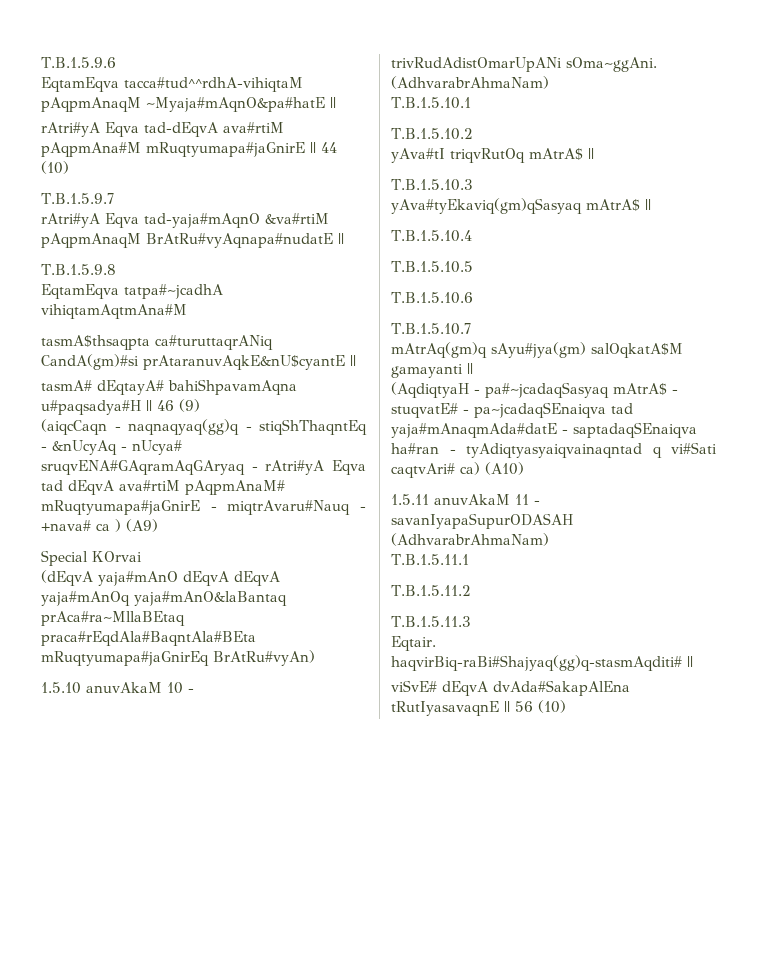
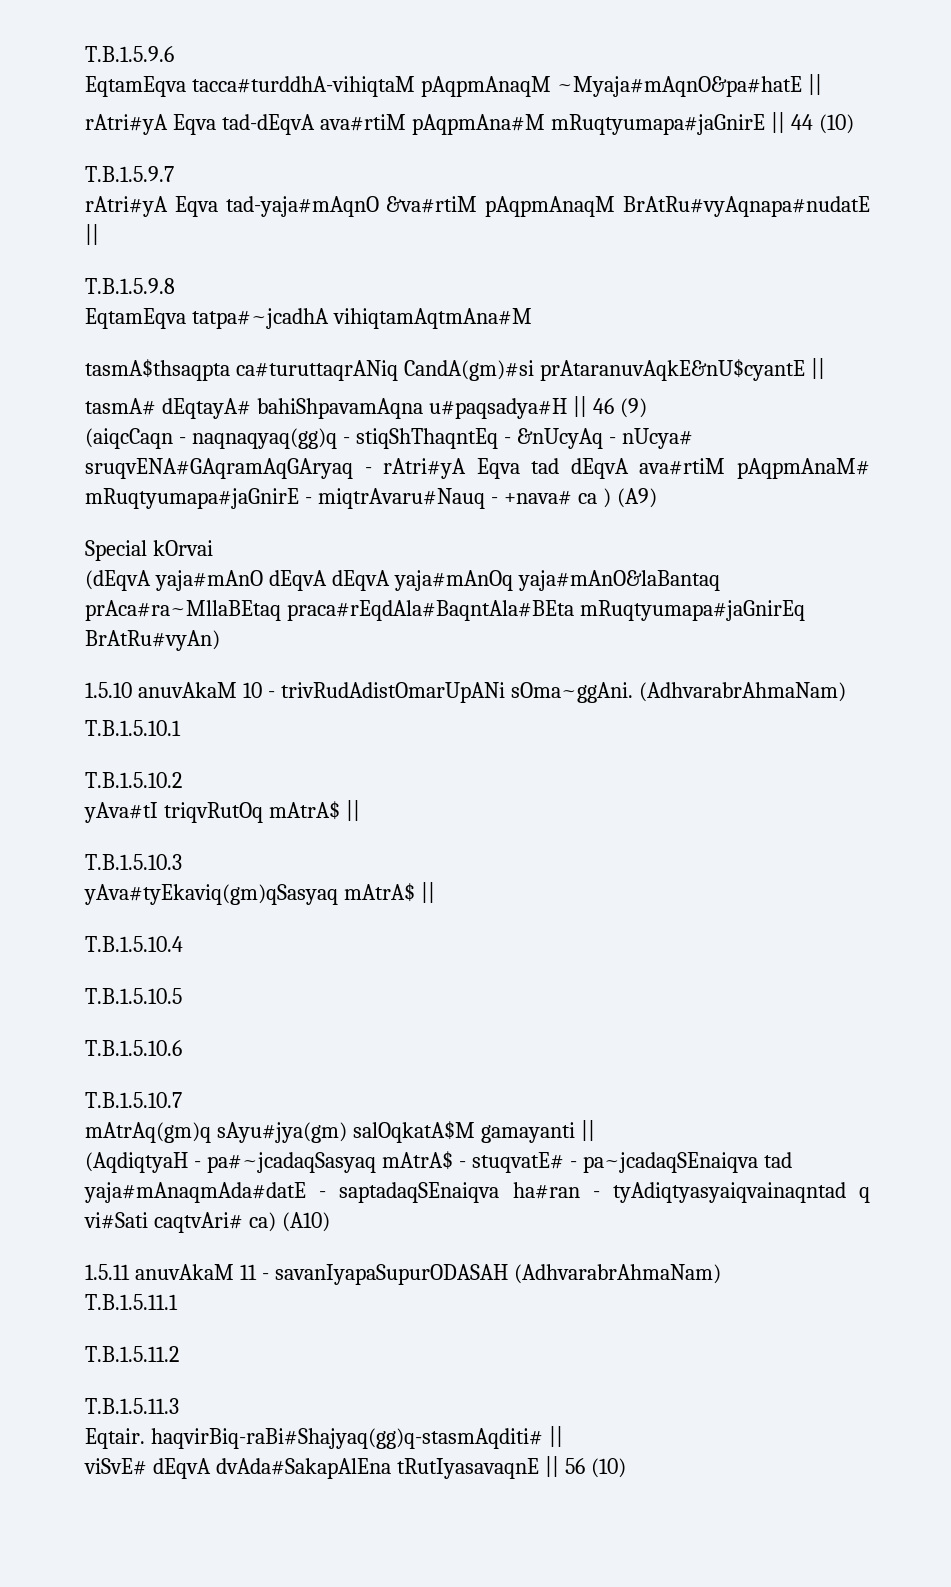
- EqtamEqva tacca#tud^^rdhA-vihiqtaM pAqpmAnaqM ~Myaja#mAqnO&pa#hatE ||
+ EqtamEqva tacca#turddhA-vihiqtaM pAqpmAnaqM ~Myaja#mAqnO&pa#hatE ||
- Special KOrvai
+ Special kOrvai

